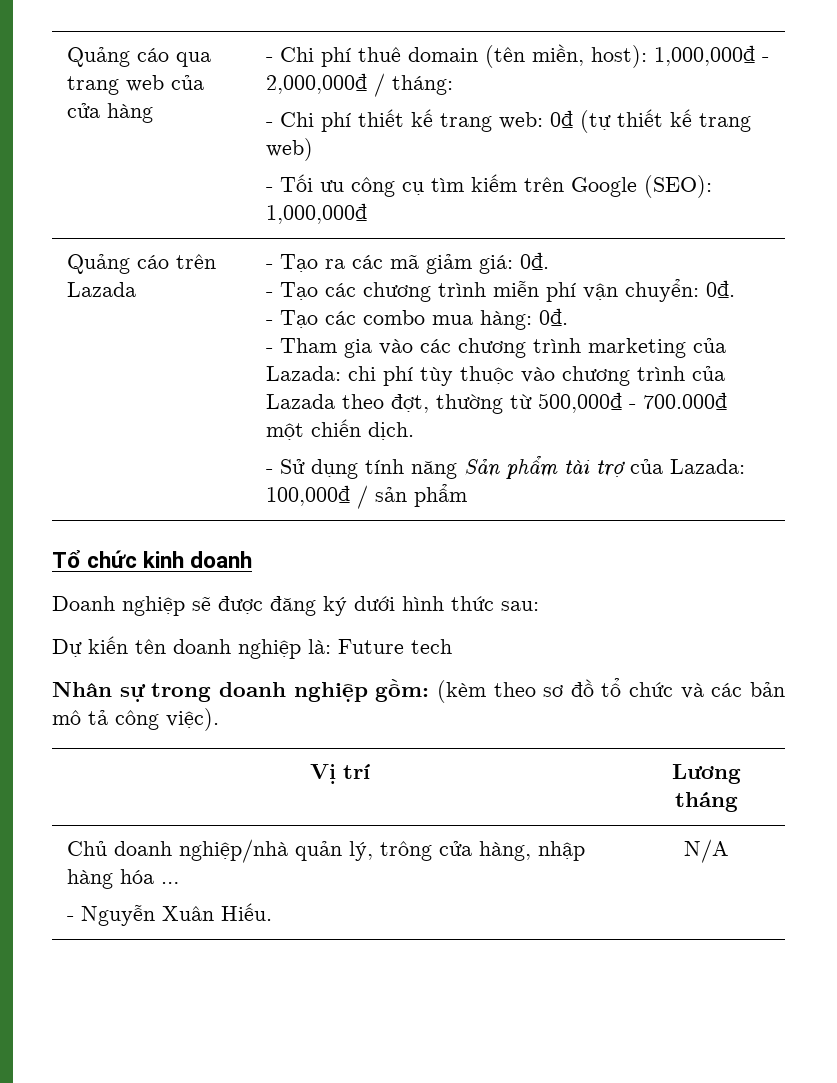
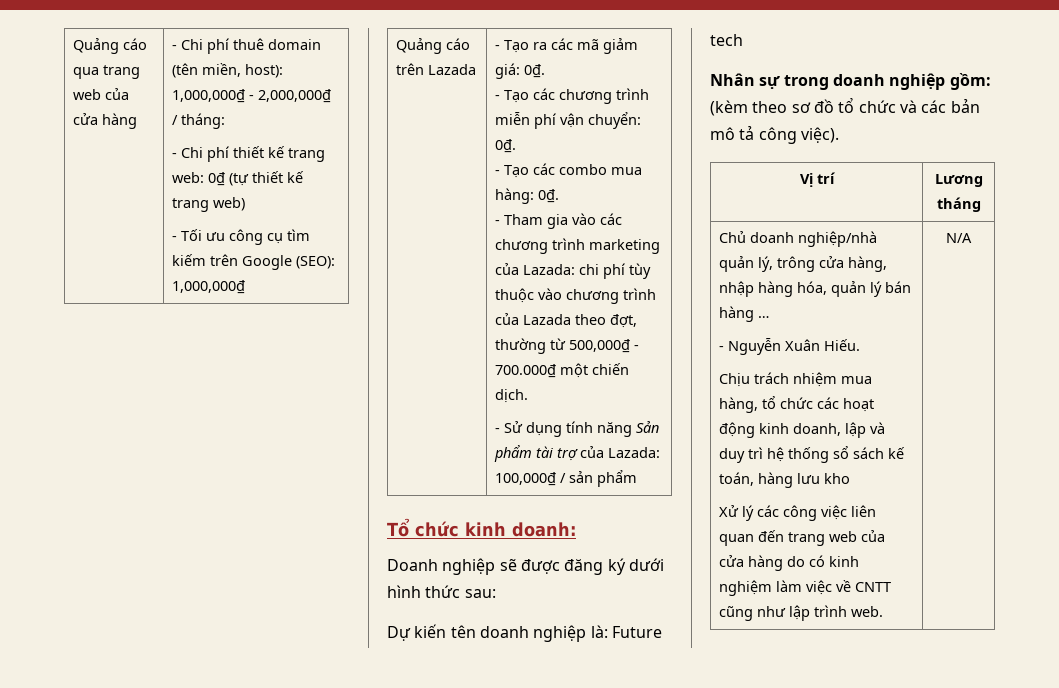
- Tổ chức kinh doanh
+ Tổ chức kinh doanh:
- Chủ doanh nghiệp/nhà quản lý, trông cửa hàng, nhập hàng hóa …
+ Chủ doanh nghiệp/nhà quản lý, trông cửa hàng, nhập hàng hóa, quản lý bán hàng …
+ Chịu trách nhiệm mua hàng, tổ chức các hoạt động kinh doanh, lập và duy trì hệ thống sổ sách kế toán, hàng lưu kho
+ Xử lý các công việc liên quan đến trang web của cửa hàng do có kinh nghiệm làm việc về CNTT cũng như lập trình web.

